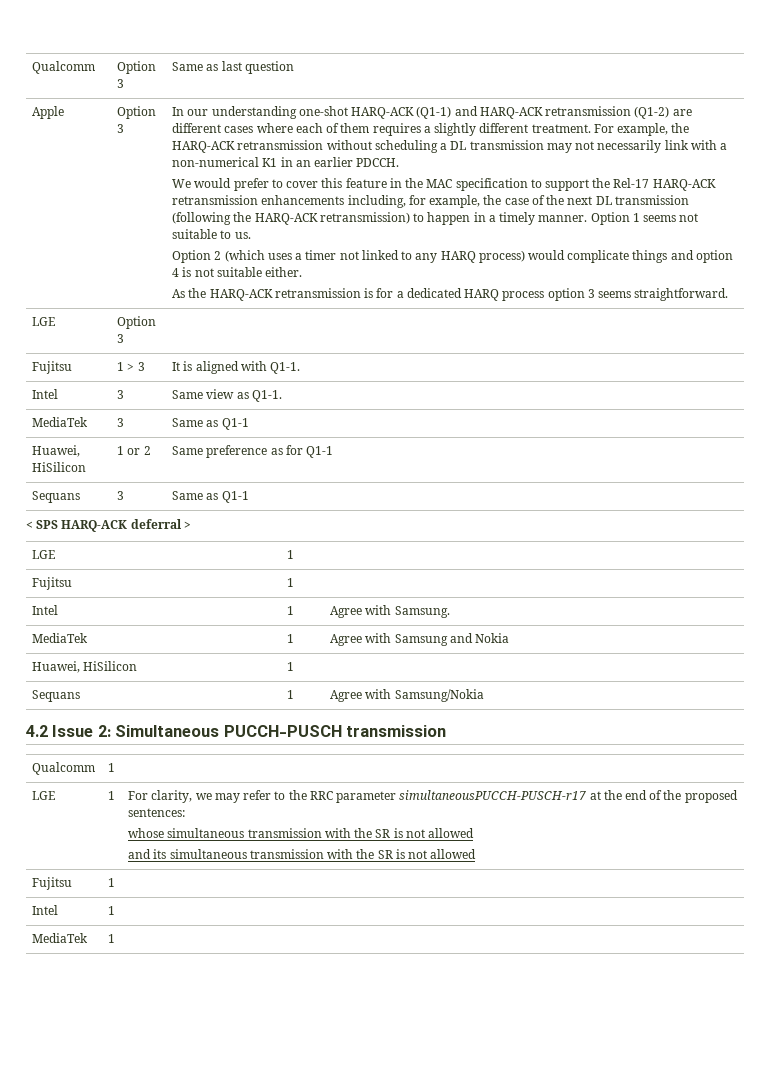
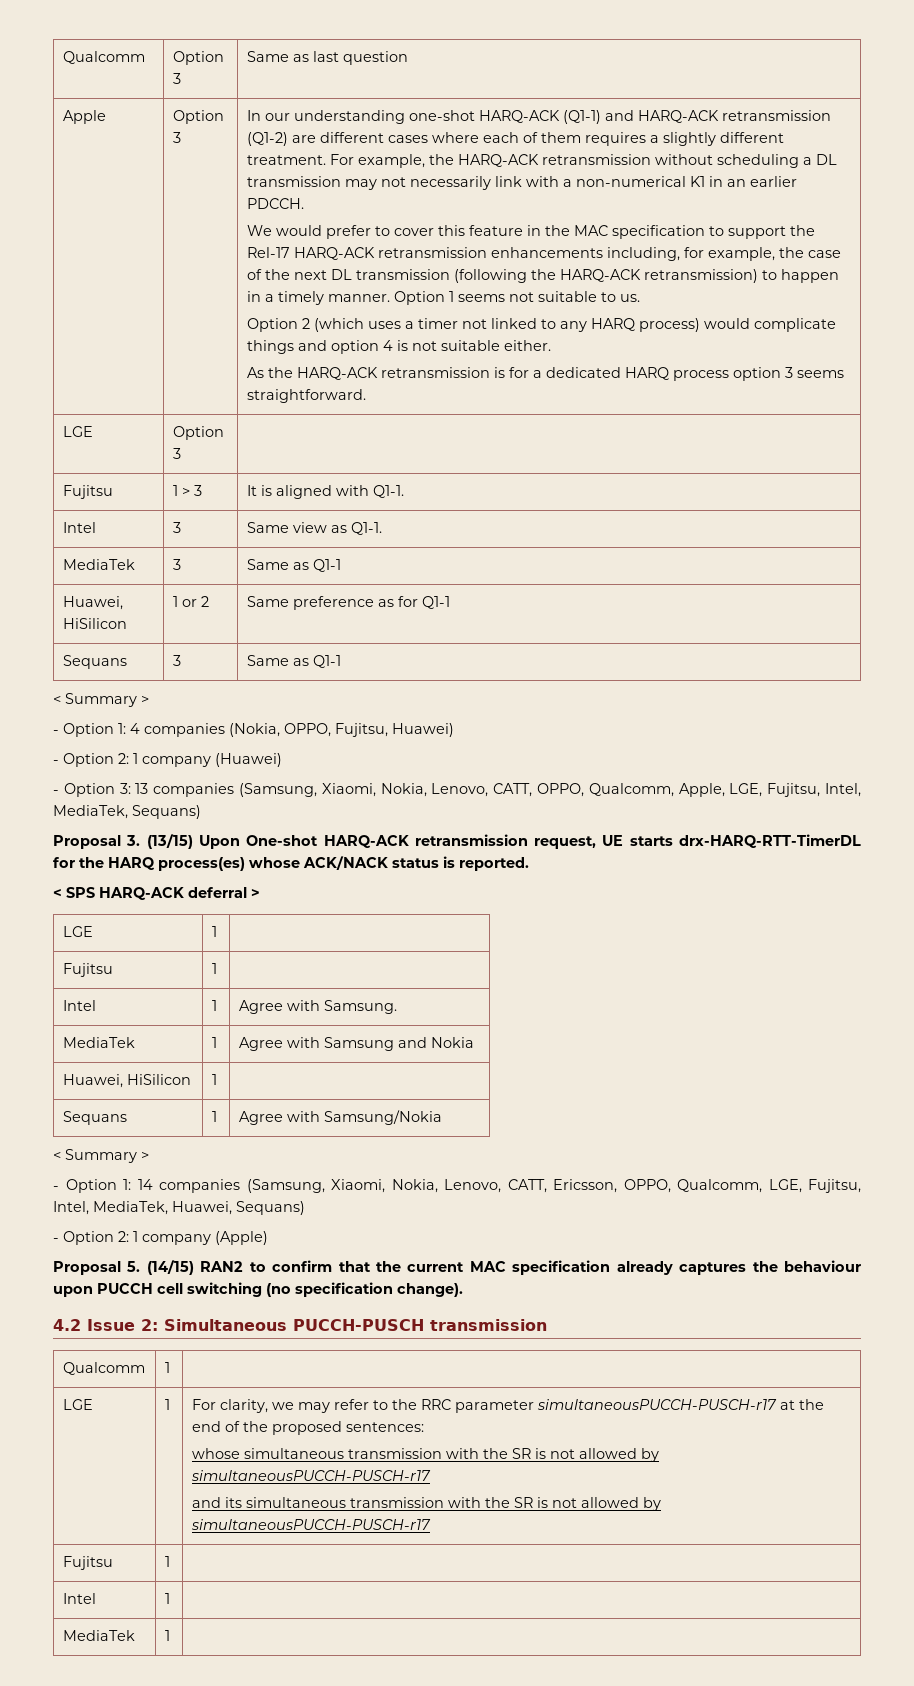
  Sequans | 3 | Same as Q1-1
+ < Summary >
+ - Option 1: 4 companies (Nokia, OPPO, Fujitsu, Huawei)
+ - Option 2: 1 company (Huawei)
+ - Option 3: 13 companies (Samsung, Xiaomi, Nokia, Lenovo, CATT, OPPO, Qualcomm, Apple, LGE, Fujitsu, Intel, MediaTek, Sequans)
+ Proposal 3. (13/15) Upon One-shot HARQ-ACK retransmission request, UE starts drx-HARQ-RTT-TimerDL for the HARQ process(es) whose ACK/NACK status is reported.
  Sequans | 1 | Agree with Samsung/Nokia
+ < Summary >
+ - Option 1: 14 companies (Samsung, Xiaomi, Nokia, Lenovo, CATT, Ericsson, OPPO, Qualcomm, LGE, Fujitsu, Intel, MediaTek, Huawei, Sequans)
+ - Option 2: 1 company (Apple)
+ Proposal 5. (14/15) RAN2 to confirm that the current MAC specification already captures the behaviour upon PUCCH cell switching (no specification change).
- whose simultaneous transmission with the SR is not allowed
+ whose simultaneous transmission with the SR is not allowed by simultaneousPUCCH-PUSCH-r17
- and its simultaneous transmission with the SR is not allowed
+ and its simultaneous transmission with the SR is not allowed by simultaneousPUCCH-PUSCH-r17

